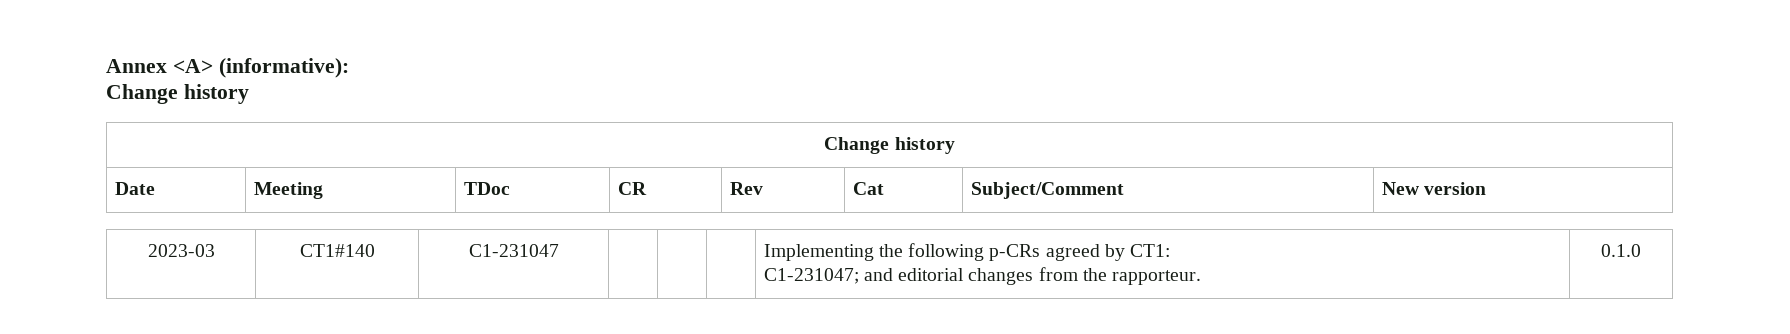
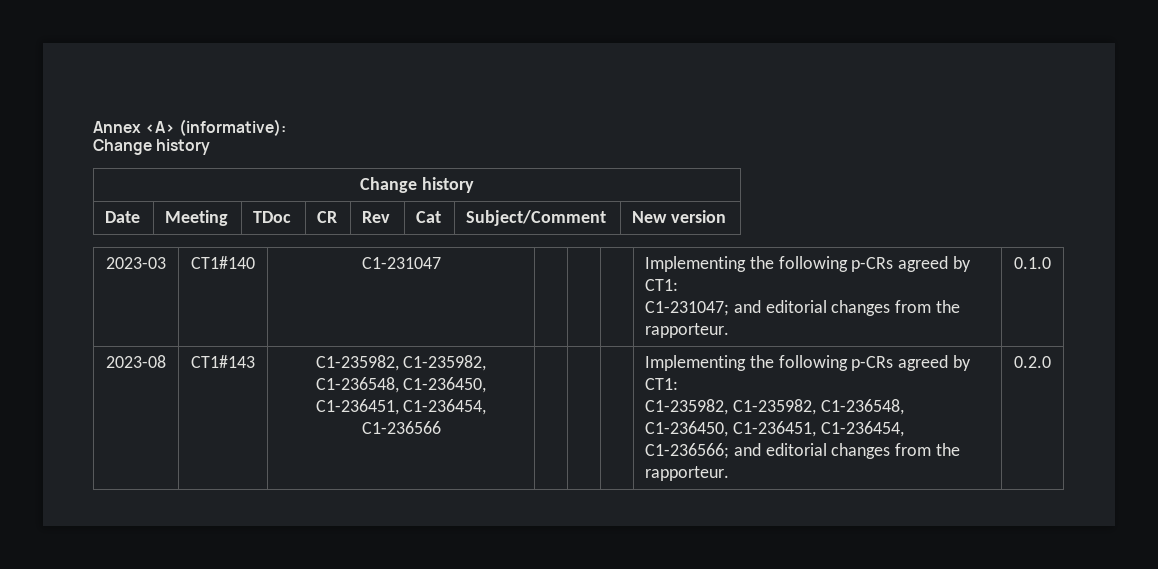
+ 2023-08 | CT1#143 | C1-235982, C1-235982, C1-236548, C1-236450, C1-236451, C1-236454, C1-236566 | | | | Implementing the following p-CRs agreed by CT1:
+ C1-235982, C1-235982, C1-236548, C1-236450, C1-236451, C1-236454, C1-236566; and editorial changes from the rapporteur. | 0.2.0

